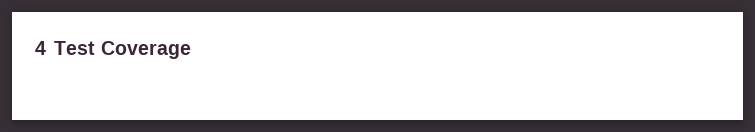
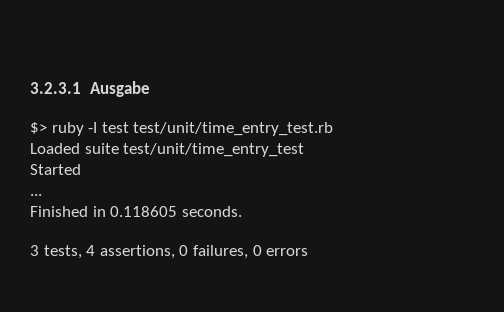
- 4 Test Coverage
+ 3.2.3.1 Ausgabe
+ $> ruby -I test test/unit/time_entry_test.rb
+ Loaded suite test/unit/time_entry_test
+ Started
+ ...
+ Finished in 0.118605 seconds.
+ 3 tests, 4 assertions, 0 failures, 0 errors

